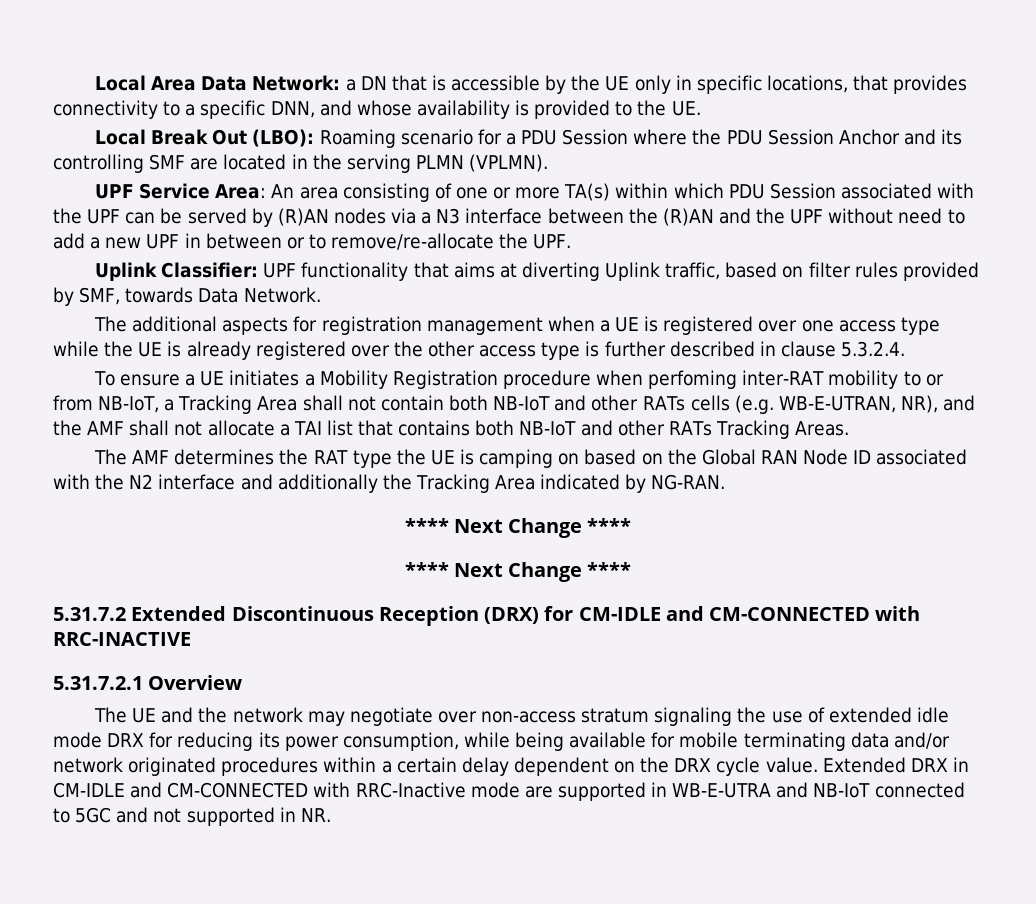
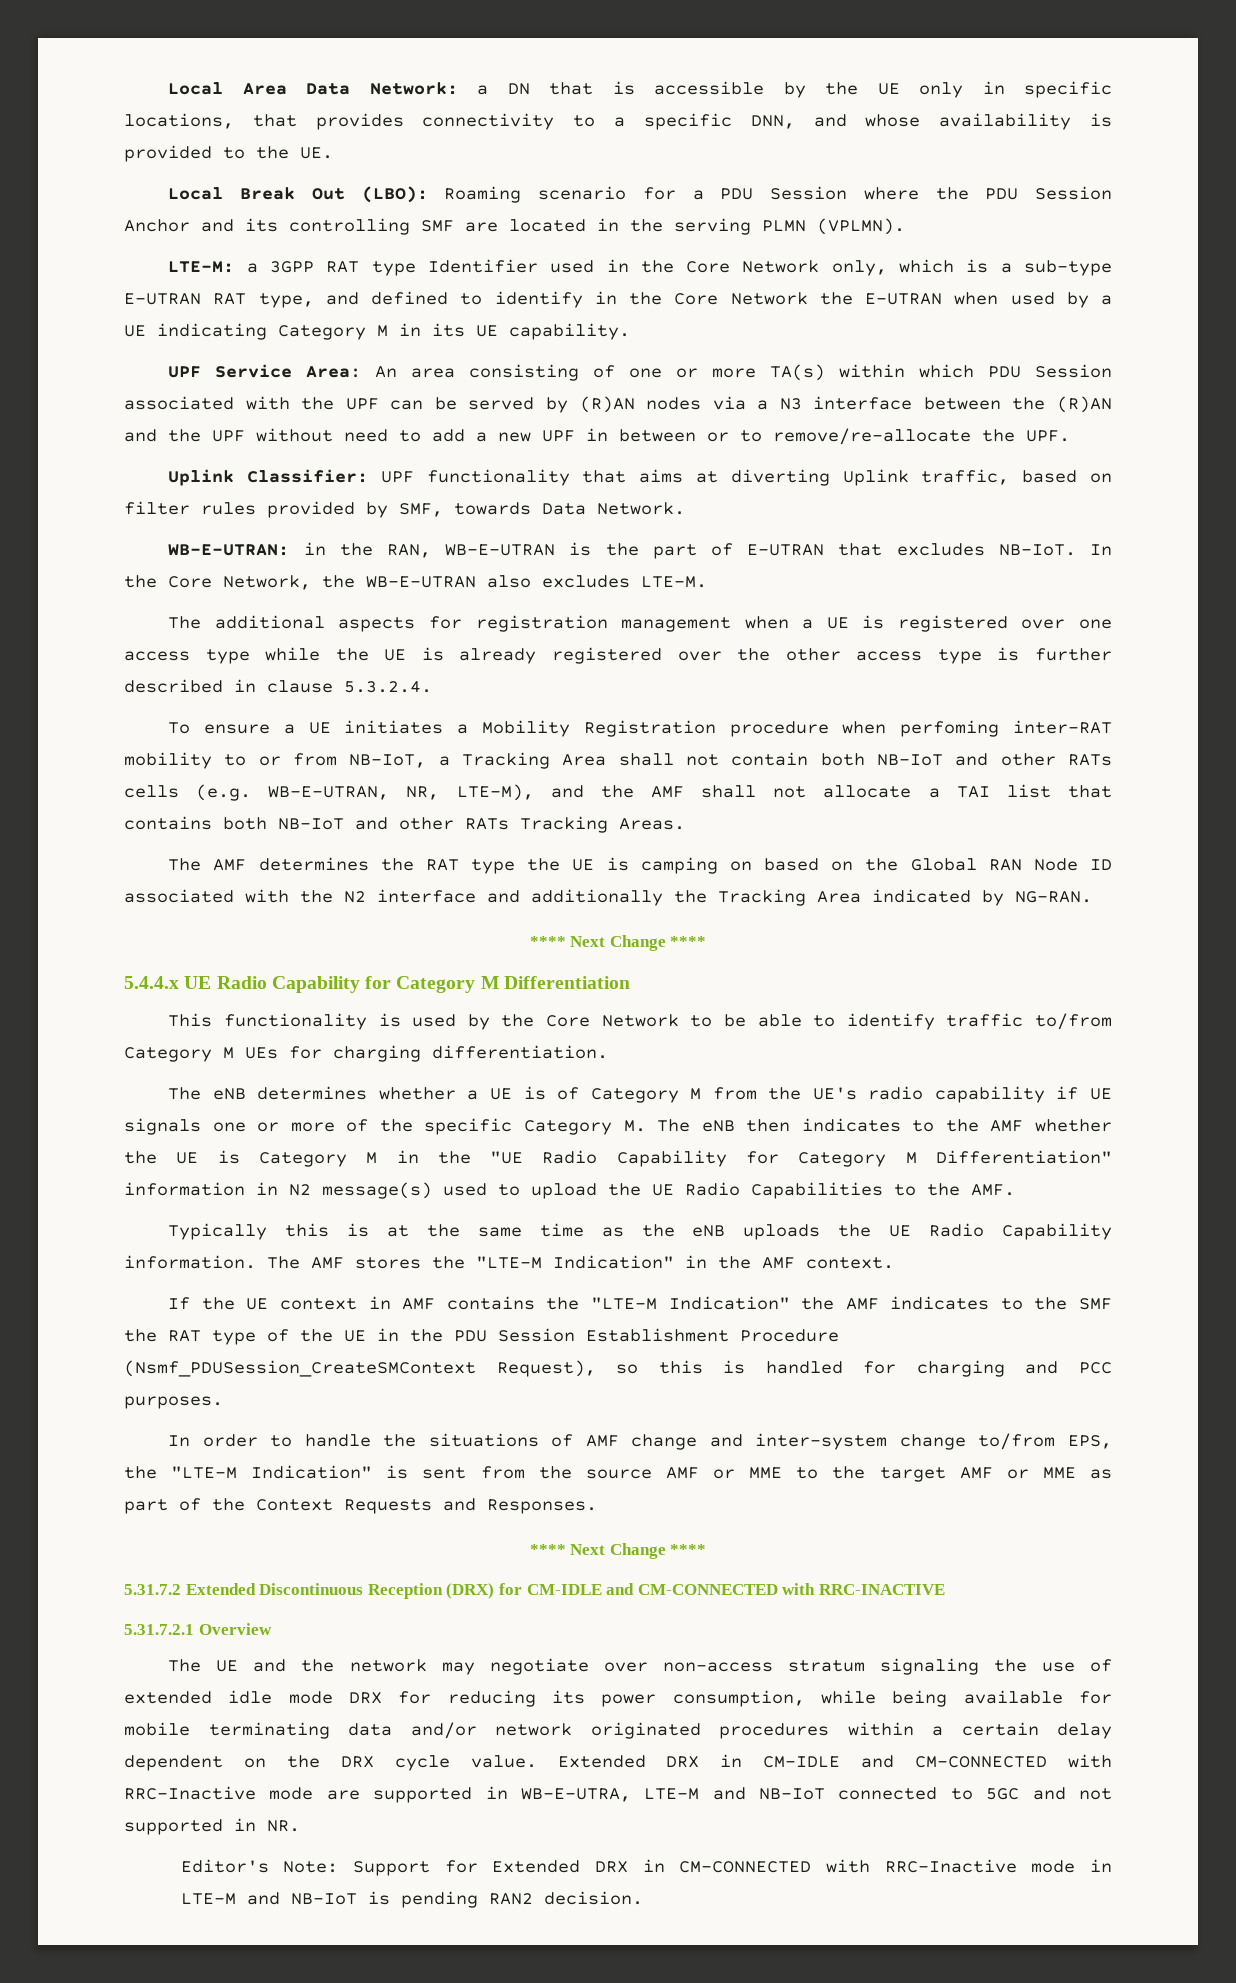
+ LTE-M: a 3GPP RAT type Identifier used in the Core Network only, which is a sub-type E-UTRAN RAT type, and defined to identify in the Core Network the E-UTRAN when used by a UE indicating Category M in its UE capability.
+ WB-E-UTRAN: in the RAN, WB-E-UTRAN is the part of E-UTRAN that excludes NB-IoT. In the Core Network, the WB-E-UTRAN also excludes LTE-M.
- To ensure a UE initiates a Mobility Registration procedure when perfoming inter-RAT mobility to or from NB-IoT, a Tracking Area shall not contain both NB-IoT and other RATs cells (e.g. WB-E-UTRAN, NR), and the AMF shall not allocate a TAI list that contains both NB-IoT and other RATs Tracking Areas.
+ To ensure a UE initiates a Mobility Registration procedure when perfoming inter-RAT mobility to or from NB-IoT, a Tracking Area shall not contain both NB-IoT and other RATs cells (e.g. WB-E-UTRAN, NR, LTE-M), and the AMF shall not allocate a TAI list that contains both NB-IoT and other RATs Tracking Areas.
+ 5.4.4.x UE Radio Capability for Category M Differentiation
+ This functionality is used by the Core Network to be able to identify traffic to/from Category M UEs for charging differentiation.
+ The eNB determines whether a UE is of Category M from the UE's radio capability if UE signals one or more of the specific Category M. The eNB then indicates to the AMF whether the UE is Category M in the "UE Radio Capability for Category M Differentiation" information in N2 message(s) used to upload the UE Radio Capabilities to the AMF.
+ Typically this is at the same time as the eNB uploads the UE Radio Capability information. The AMF stores the "LTE-M Indication" in the AMF context.
+ If the UE context in AMF contains the "LTE-M Indication" the AMF indicates to the SMF the RAT type of the UE in the PDU Session Establishment Procedure (Nsmf_PDUSession_CreateSMContext Request), so this is handled for charging and PCC purposes.
+ In order to handle the situations of AMF change and inter-system change to/from EPS, the "LTE-M Indication" is sent from the source AMF or MME to the target AMF or MME as part of the Context Requests and Responses.
- Extended DRX in CM-IDLE and CM-CONNECTED with RRC-Inactive mode are supported in WB-E-UTRA and NB-IoT connected to 5GC and not supported in NR.
+ Extended DRX in CM-IDLE and CM-CONNECTED with RRC-Inactive mode are supported in WB-E-UTRA, LTE-M and NB-IoT connected to 5GC and not supported in NR.
+ Editor's Note: Support for Extended DRX in CM-CONNECTED with RRC-Inactive mode in LTE-M and NB-IoT is pending RAN2 decision.

